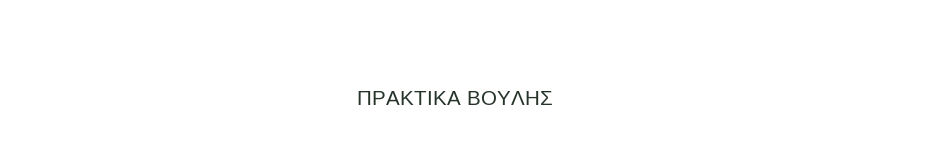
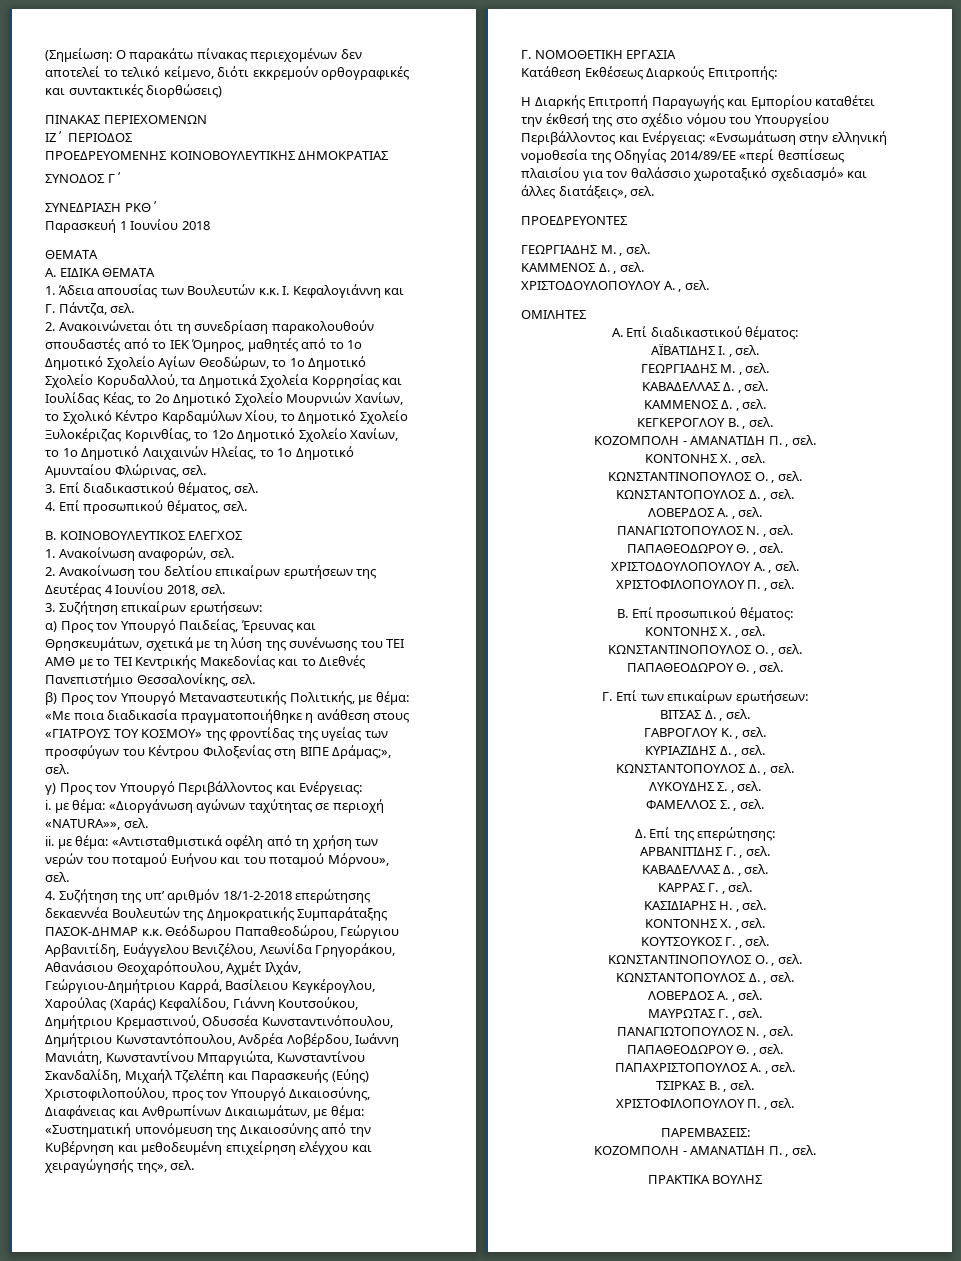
+ (Σημείωση: Ο παρακάτω πίνακας περιεχομένων δεν αποτελεί το τελικό κείμενο, διότι εκκρεμούν ορθογραφικές και συντακτικές διορθώσεις)
+ ΠΙΝΑΚΑΣ ΠΕΡΙΕΧΟΜΕΝΩΝ
+ ΙΖ΄ ΠΕΡΙΟΔΟΣ
+ ΠΡΟΕΔΡΕΥΟΜΕΝΗΣ ΚΟΙΝΟΒΟΥΛΕΥΤΙΚΗΣ ΔΗΜΟΚΡΑΤΙΑΣ
+ ΣΥΝΟΔΟΣ Γ΄
+ ΣΥΝΕΔΡΙΑΣΗ ΡΚΘ΄
+ Παρασκευή 1 Ιουνίου 2018
+ ΘΕΜΑΤΑ
+ Α. ΕΙΔΙΚΑ ΘΕΜΑΤΑ
+ 1. Άδεια απουσίας των Βουλευτών κ.κ. Ι. Κεφαλογιάννη και Γ. Πάντζα, σελ.
+ 2. Ανακοινώνεται ότι τη συνεδρίαση παρακολουθούν σπουδαστές από το ΙΕΚ Όμηρος, μαθητές από το 1ο Δημοτικό Σχολείο Αγίων Θεοδώρων, το 1ο Δημοτικό Σχολείο Κορυδαλλού, τα Δημοτικά Σχολεία Κορρησίας και Ιουλίδας Κέας, το 2ο Δημοτικό Σχολείο Μουρνιών Χανίων, το Σχολικό Κέντρο Καρδαμύλων Χίου, το Δημοτικό Σχολείο Ξυλοκέριζας Κορινθίας, το 12ο Δημοτικό Σχολείο Χανίων, το 1ο Δημοτικό Λαιχαινών Ηλείας, το 1ο Δημοτικό Αμυνταίου Φλώρινας, σελ.
+ 3. Επί διαδικαστικού θέματος, σελ.
+ 4. Επί προσωπικού θέματος, σελ.
+ Β. ΚΟΙΝΟΒΟΥΛΕΥΤΙΚΟΣ ΕΛΕΓΧΟΣ
+ 1. Ανακοίνωση αναφορών, σελ.
+ 2. Ανακοίνωση του δελτίου επικαίρων ερωτήσεων της Δευτέρας 4 Ιουνίου 2018, σελ.
+ 3. Συζήτηση επικαίρων ερωτήσεων:
+ α) Προς τον Υπουργό Παιδείας, Έρευνας και Θρησκευμάτων, σχετικά με τη λύση της συνένωσης του ΤΕΙ ΑΜΘ με το ΤΕΙ Κεντρικής Μακεδονίας και το Διεθνές Πανεπιστήμιο Θεσσαλονίκης, σελ.
+ β) Προς τον Υπουργό Μεταναστευτικής Πολιτικής, με θέμα: «Με ποια διαδικασία πραγματοποιήθηκε η ανάθεση στους «ΓΙΑΤΡΟΥΣ ΤΟΥ ΚΟΣΜΟΥ» της φροντίδας της υγείας των προσφύγων του Κέντρου Φιλοξενίας στη ΒΙΠΕ Δράμας;», σελ.
+ γ) Προς τον Υπουργό Περιβάλλοντος και Ενέργειας:
+ i. με θέμα: «Διοργάνωση αγώνων ταχύτητας σε περιοχή «NATURA»», σελ.
+ ii. με θέμα: «Αντισταθμιστικά οφέλη από τη χρήση των νερών του ποταμού Ευήνου και του ποταμού Μόρνου», σελ.
+ 4. Συζήτηση της υπ’ αριθμόν 18/1-2-2018 επερώτησης δεκαεννέα Βουλευτών της Δημοκρατικής Συμπαράταξης ΠΑΣΟΚ-ΔΗΜΑΡ κ.κ. Θεόδωρου Παπαθεοδώρου, Γεώργιου Αρβανιτίδη, Ευάγγελου Βενιζέλου, Λεωνίδα Γρηγοράκου, Αθανάσιου Θεοχαρόπουλου, Αχμέτ Ιλχάν, Γεώργιου-Δημήτριου Καρρά, Βασίλειου Κεγκέρογλου, Χαρούλας (Χαράς) Κεφαλίδου, Γιάννη Κουτσούκου, Δημήτριου Κρεμαστινού, Οδυσσέα Κωνσταντινόπουλου, Δημήτριου Κωνσταντόπουλου, Ανδρέα Λοβέρδου, Ιωάννη Μανιάτη, Κωνσταντίνου Μπαργιώτα, Κωνσταντίνου Σκανδαλίδη, Μιχαήλ Τζελέπη και Παρασκευής (Εύης) Χριστοφιλοπούλου, προς τον Υπουργό Δικαιοσύνης, Διαφάνειας και Ανθρωπίνων Δικαιωμάτων, με θέμα: «Συστηματική υπονόμευση της Δικαιοσύνης από την Κυβέρνηση και μεθοδευμένη επιχείρηση ελέγχου και χειραγώγησής της», σελ.
+ Γ. ΝΟΜΟΘΕΤΙΚΗ ΕΡΓΑΣΙΑ
+ Κατάθεση Εκθέσεως Διαρκούς Επιτροπής:
+ Η Διαρκής Επιτροπή Παραγωγής και Εμπορίου καταθέτει την έκθεσή της στο σχέδιο νόμου του Υπουργείου Περιβάλλοντος και Ενέργειας: «Ενσωμάτωση στην ελληνική νομοθεσία της Οδηγίας 2014/89/ΕΕ «περί θεσπίσεως πλαισίου για τον θαλάσσιο χωροταξικό σχεδιασμό» και άλλες διατάξεις», σελ.
+ ΠΡΟΕΔΡΕΥΟΝΤΕΣ
+ ΓΕΩΡΓΙΑΔΗΣ Μ. , σελ.
+ ΚΑΜΜΕΝΟΣ Δ. , σελ.
+ ΧΡΙΣΤΟΔΟΥΛΟΠΟΥΛΟΥ Α. , σελ.
+ ΟΜΙΛΗΤΕΣ
+ Α. Επί διαδικαστικού θέματος:
+ ΑΪΒΑΤΙΔΗΣ Ι. , σελ.
+ ΓΕΩΡΓΙΑΔΗΣ Μ. , σελ.
+ ΚΑΒΑΔΕΛΛΑΣ Δ. , σελ.
+ ΚΑΜΜΕΝΟΣ Δ. , σελ.
+ ΚΕΓΚΕΡΟΓΛΟΥ Β. , σελ.
+ ΚΟΖΟΜΠΟΛΗ - ΑΜΑΝΑΤΙΔΗ Π. , σελ.
+ ΚΟΝΤΟΝΗΣ Χ. , σελ.
+ ΚΩΝΣΤΑΝΤΙΝΟΠΟΥΛΟΣ Ο. , σελ.
+ ΚΩΝΣΤΑΝΤΟΠΟΥΛΟΣ Δ. , σελ.
+ ΛΟΒΕΡΔΟΣ Α. , σελ.
+ ΠΑΝΑΓΙΩΤΟΠΟΥΛΟΣ Ν. , σελ.
+ ΠΑΠΑΘΕΟΔΩΡΟΥ Θ. , σελ.
+ ΧΡΙΣΤΟΔΟΥΛΟΠΟΥΛΟΥ Α. , σελ.
+ ΧΡΙΣΤΟΦΙΛΟΠΟΥΛΟΥ Π. , σελ.
+ Β. Επί προσωπικού θέματος:
+ ΚΟΝΤΟΝΗΣ Χ. , σελ.
+ ΚΩΝΣΤΑΝΤΙΝΟΠΟΥΛΟΣ Ο. , σελ.
+ ΠΑΠΑΘΕΟΔΩΡΟΥ Θ. , σελ.
+ Γ. Επί των επικαίρων ερωτήσεων:
+ ΒΙΤΣΑΣ Δ. , σελ.
+ ΓΑΒΡΟΓΛΟΥ Κ. , σελ.
+ ΚΥΡΙΑΖΙΔΗΣ Δ. , σελ.
+ ΚΩΝΣΤΑΝΤΟΠΟΥΛΟΣ Δ. , σελ.
+ ΛΥΚΟΥΔΗΣ Σ. , σελ.
+ ΦΑΜΕΛΛΟΣ Σ. , σελ.
+ Δ. Επί της επερώτησης:
+ ΑΡΒΑΝΙΤΙΔΗΣ Γ. , σελ.
+ ΚΑΒΑΔΕΛΛΑΣ Δ. , σελ.
+ ΚΑΡΡΑΣ Γ. , σελ.
+ ΚΑΣΙΔΙΑΡΗΣ Η. , σελ.
+ ΚΟΝΤΟΝΗΣ Χ. , σελ.
+ ΚΟΥΤΣΟΥΚΟΣ Γ. , σελ.
+ ΚΩΝΣΤΑΝΤΙΝΟΠΟΥΛΟΣ Ο. , σελ.
+ ΚΩΝΣΤΑΝΤΟΠΟΥΛΟΣ Δ. , σελ.
+ ΛΟΒΕΡΔΟΣ Α. , σελ.
+ ΜΑΥΡΩΤΑΣ Γ. , σελ.
+ ΠΑΝΑΓΙΩΤΟΠΟΥΛΟΣ Ν. , σελ.
+ ΠΑΠΑΘΕΟΔΩΡΟΥ Θ. , σελ.
+ ΠΑΠΑΧΡΙΣΤΟΠΟΥΛΟΣ Α. , σελ.
+ ΤΣΙΡΚΑΣ Β. , σελ.
+ ΧΡΙΣΤΟΦΙΛΟΠΟΥΛΟΥ Π. , σελ.
+ ΠΑΡΕΜΒΑΣΕΙΣ:
+ ΚΟΖΟΜΠΟΛΗ - ΑΜΑΝΑΤΙΔΗ Π. , σελ.

